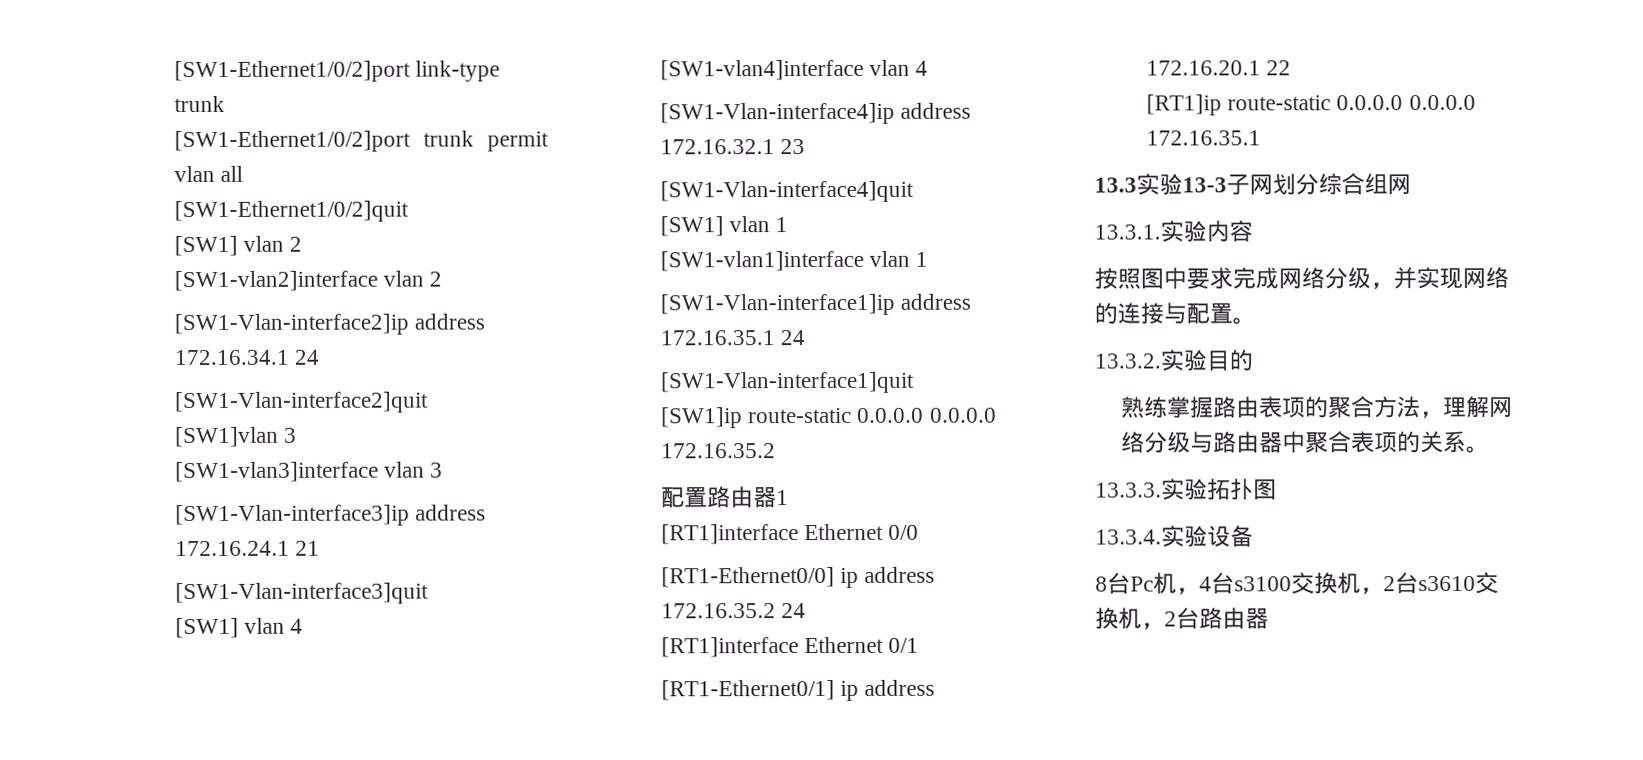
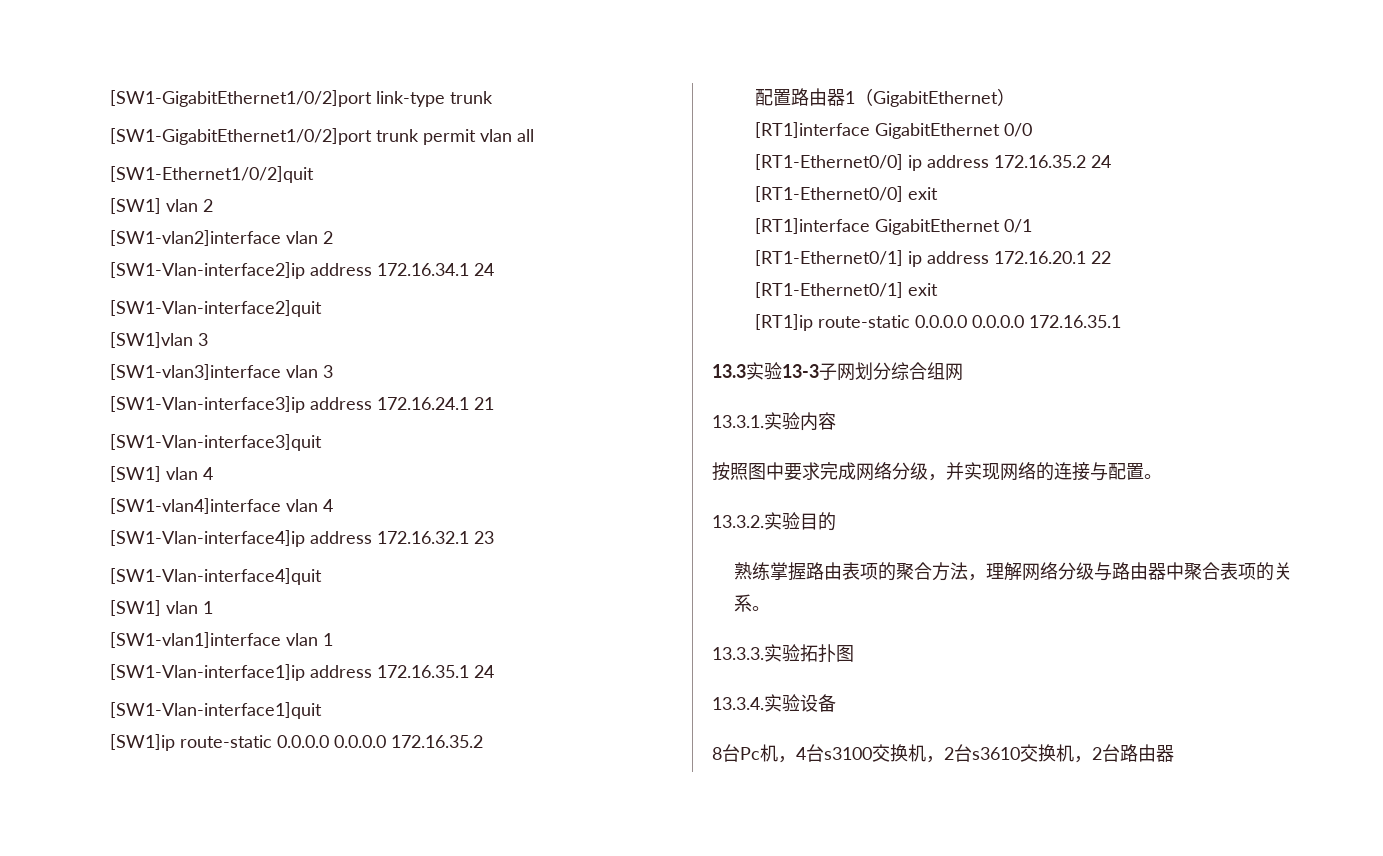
- [SW1-Ethernet1/0/2]port link-type trunk
+ [SW1-GigabitEthernet1/0/2]port link-type trunk
- [SW1-Ethernet1/0/2]port trunk permit vlan all
+ [SW1-GigabitEthernet1/0/2]port trunk permit vlan all
- 配置路由器1
- [RT1]interface Ethernet 0/0
+ 配置路由器1（GigabitEthernet）
+ [RT1]interface GigabitEthernet 0/0
- [RT1]interface Ethernet 0/1
+ [RT1-Ethernet0/0] exit
+ [RT1]interface GigabitEthernet 0/1
+ [RT1-Ethernet0/1] exit

